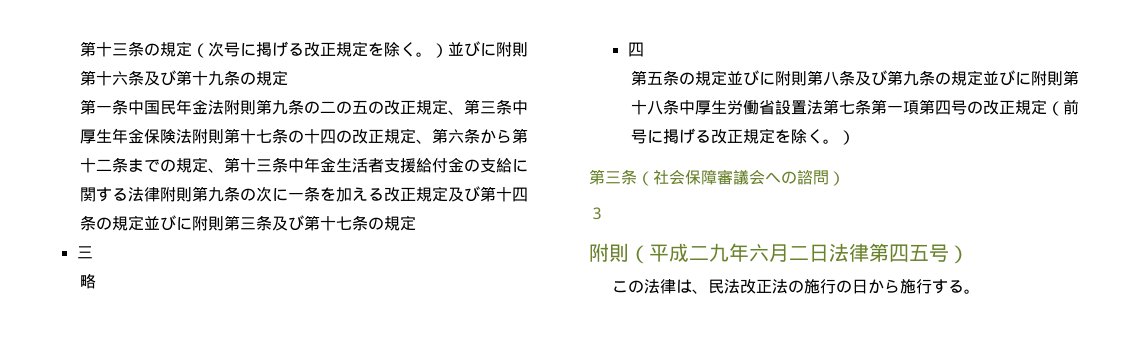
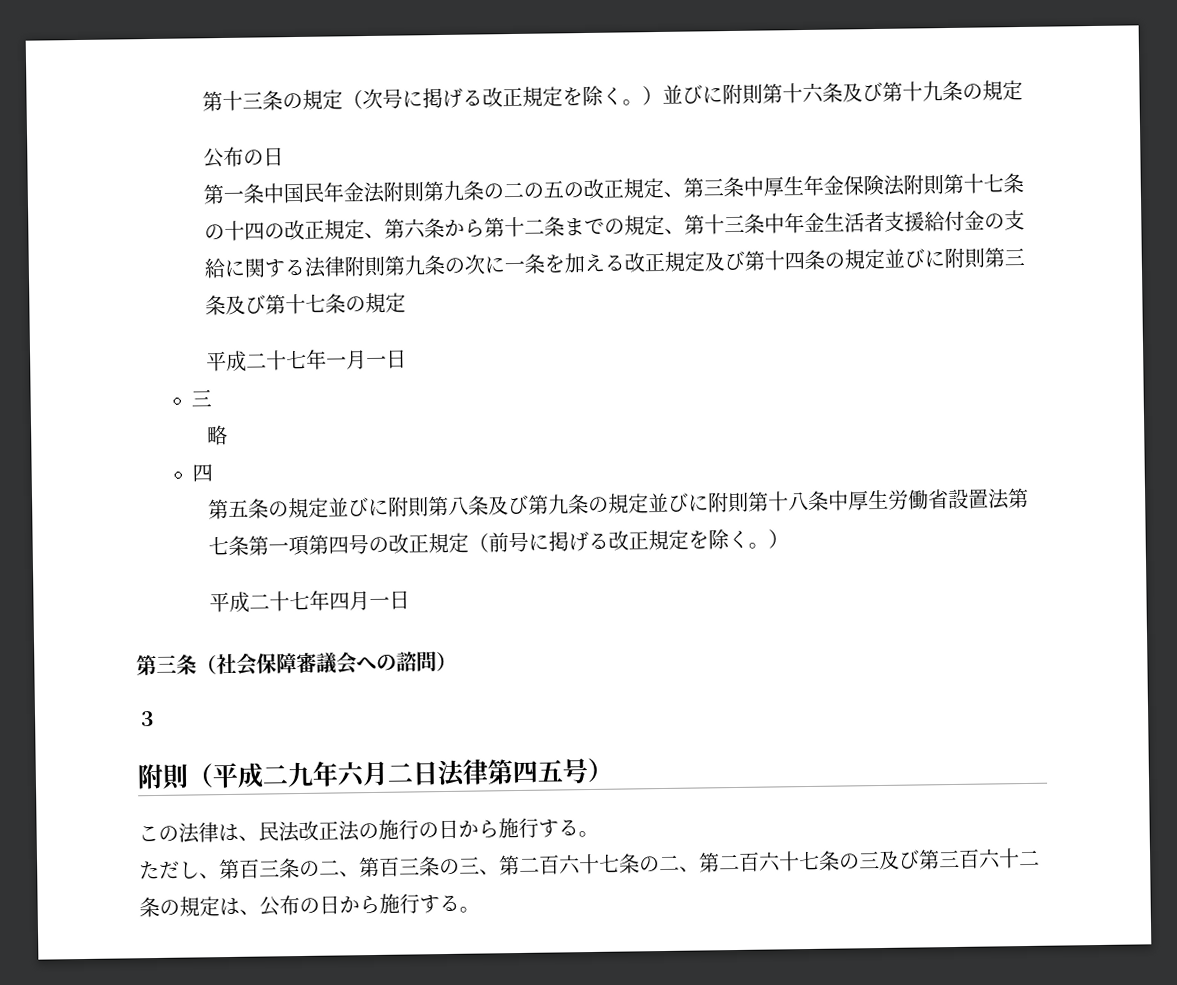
  第十三条の規定（次号に掲げる改正規定を除く。）並びに附則第十六条及び第十九条の規定
+ 公布の日
+ 平成二十七年一月一日
+ 平成二十七年四月一日
+ ただし、第百三条の二、第百三条の三、第二百六十七条の二、第二百六十七条の三及び第三百六十二条の規定は、公布の日から施行する。

